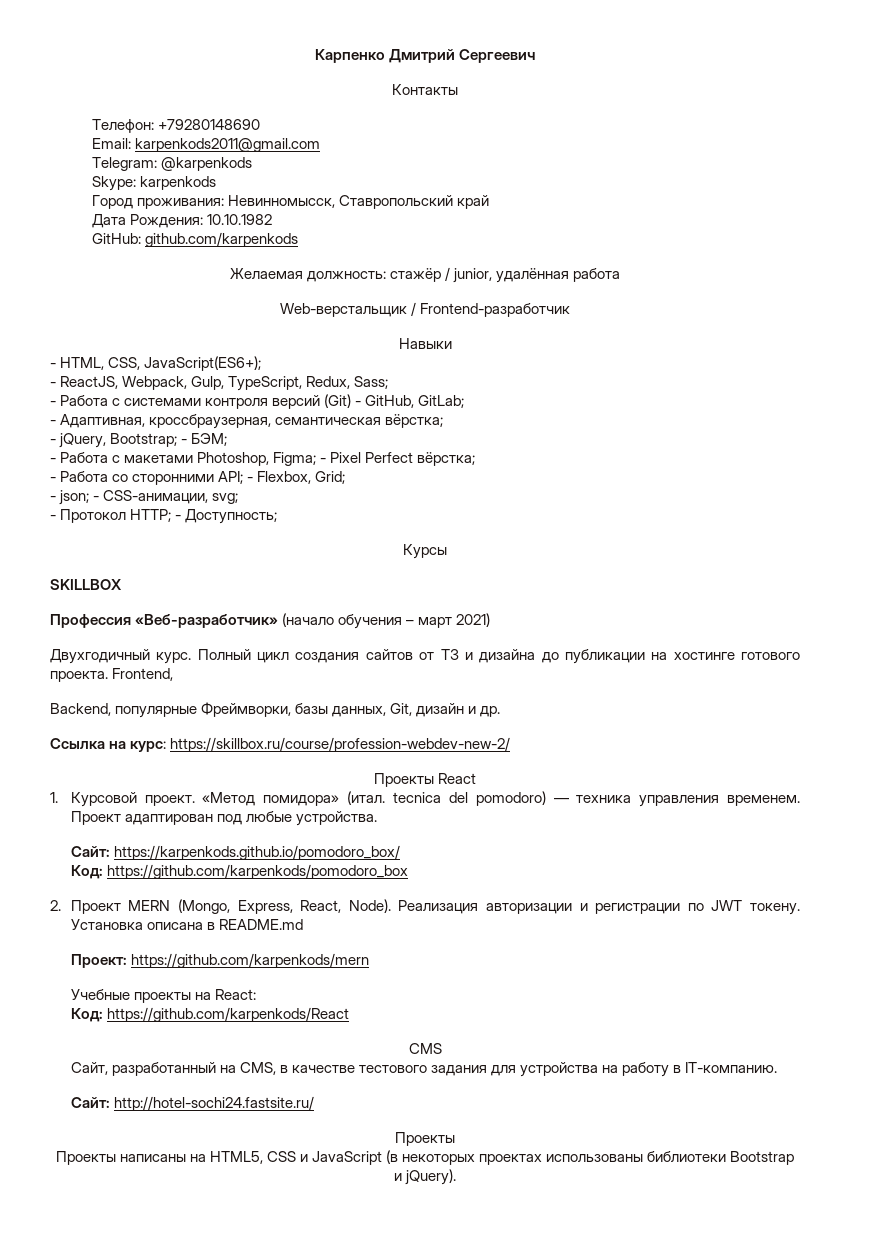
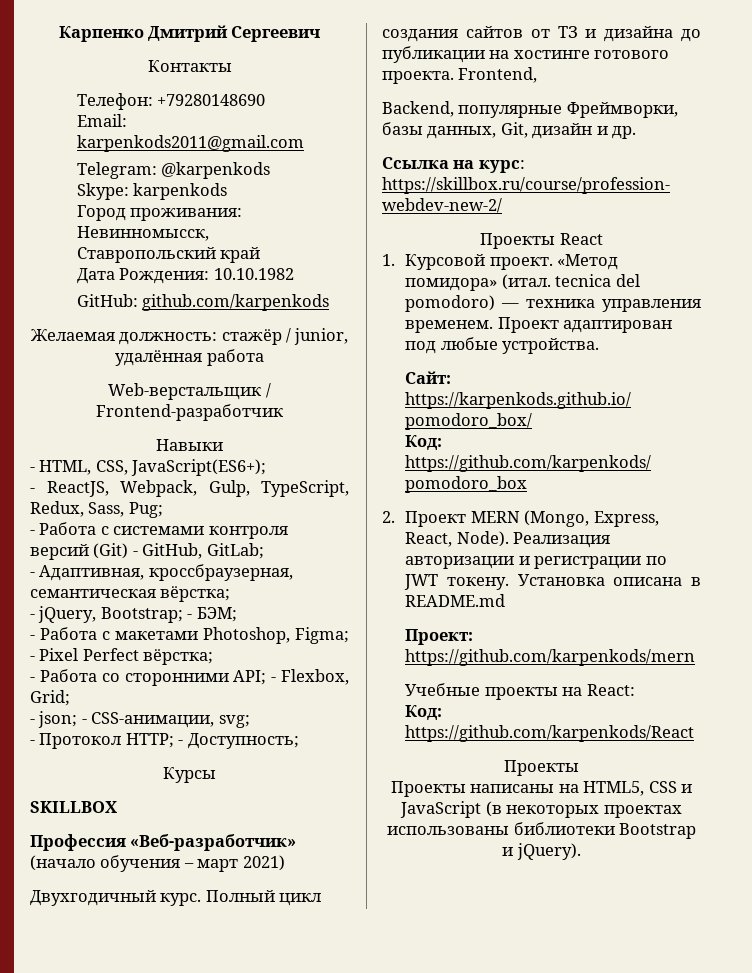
- - ReactJS, Webpack, Gulp, TypeScript, Redux, Sass;
+ - ReactJS, Webpack, Gulp, TypeScript, Redux, Sass, Pug;
- CMS
- Сайт, разработанный на CMS, в качестве тестового задания для устройства на работу в IT-компанию.
- Сайт: http://hotel-sochi24.fastsite.ru/

